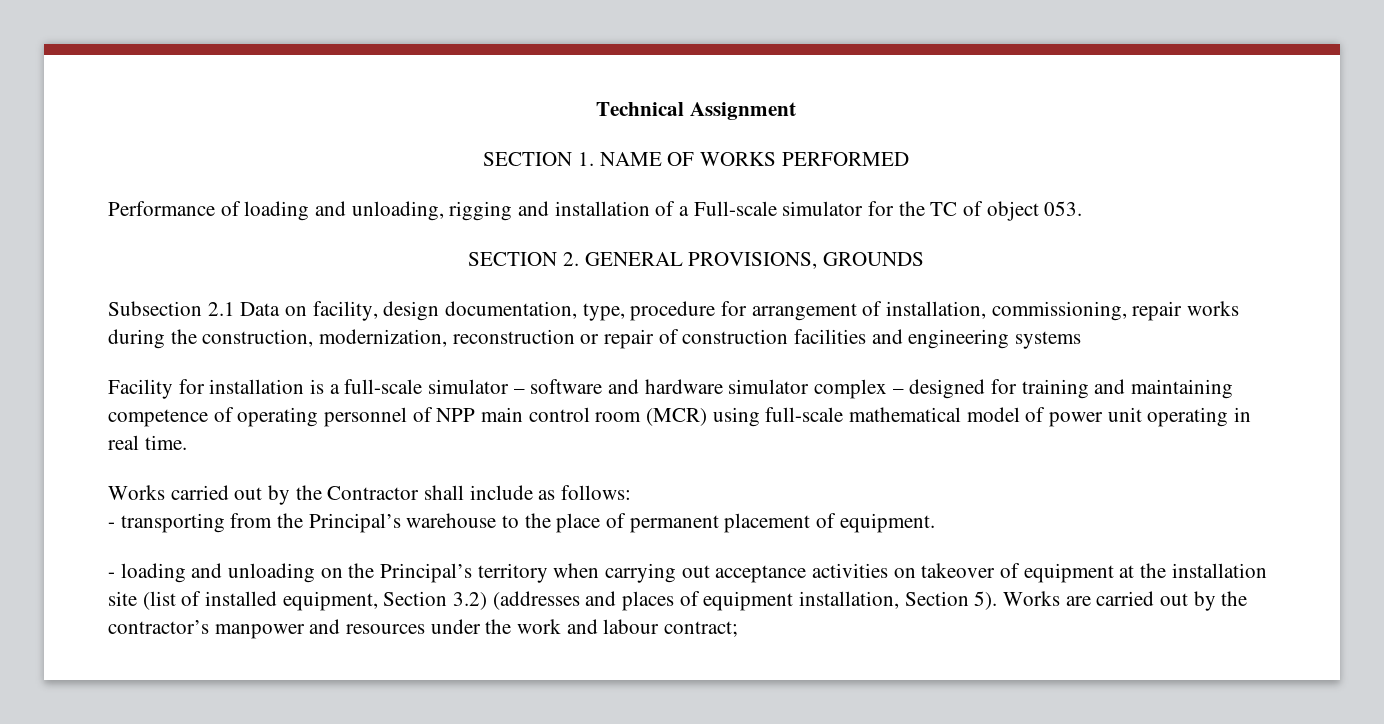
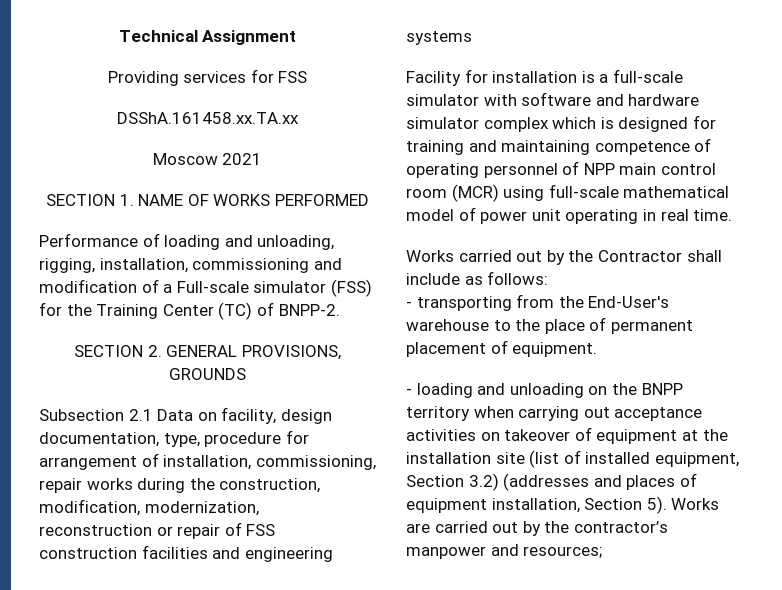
+ Providing services for FSS
+ DSShA.161458.хх.TA.хх
+ Moscow 2021
- Performance of loading and unloading, rigging and installation of a Full-scale simulator for the TC of object 053.
+ Performance of loading and unloading, rigging, installation, commissioning and modification of a Full-scale simulator (FSS) for the Training Center (TC) of BNPP-2.
- Subsection 2.1 Data on facility, design documentation, type, procedure for arrangement of installation, commissioning, repair works during the construction, modernization, reconstruction or repair of construction facilities and engineering systems
+ Subsection 2.1 Data on facility, design documentation, type, procedure for arrangement of installation, commissioning, repair works during the construction, modification, modernization, reconstruction or repair of FSS construction facilities and engineering systems
- Facility for installation is a full-scale simulator – software and hardware simulator complex – designed for training and maintaining competence of operating personnel of NPP main control room (MCR) using full-scale mathematical model of power unit operating in real time.
+ Facility for installation is a full-scale simulator with software and hardware simulator complex which is designed for training and maintaining competence of operating personnel of NPP main control room (MCR) using full-scale mathematical model of power unit operating in real time.
- - transporting from the Principal’s warehouse to the place of permanent placement of equipment.
+ - transporting from the End-User's warehouse to the place of permanent placement of equipment.
- - loading and unloading on the Principal’s territory when carrying out acceptance activities on takeover of equipment at the installation site (list of installed equipment, Section 3.2) (addresses and places of equipment installation, Section 5).
+ - loading and unloading on the BNPP territory when carrying out acceptance activities on takeover of equipment at the installation site (list of installed equipment, Section 3.2) (addresses and places of equipment installation, Section 5).
- Works are carried out by the contractor’s manpower and resources under the work and labour contract;
+ Works are carried out by the contractor’s manpower and resources;

